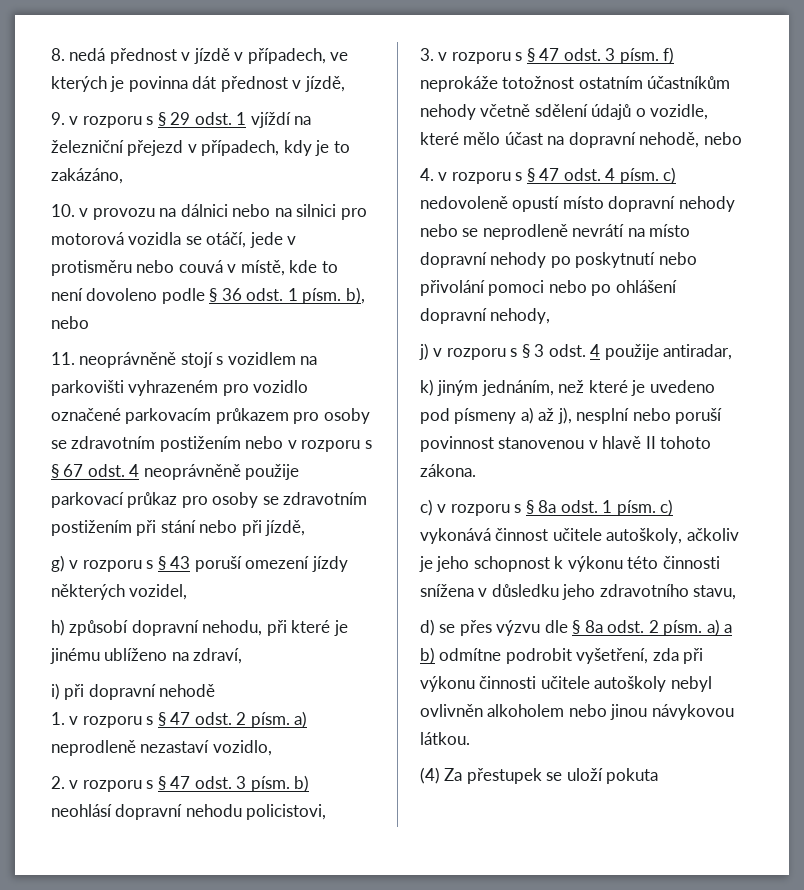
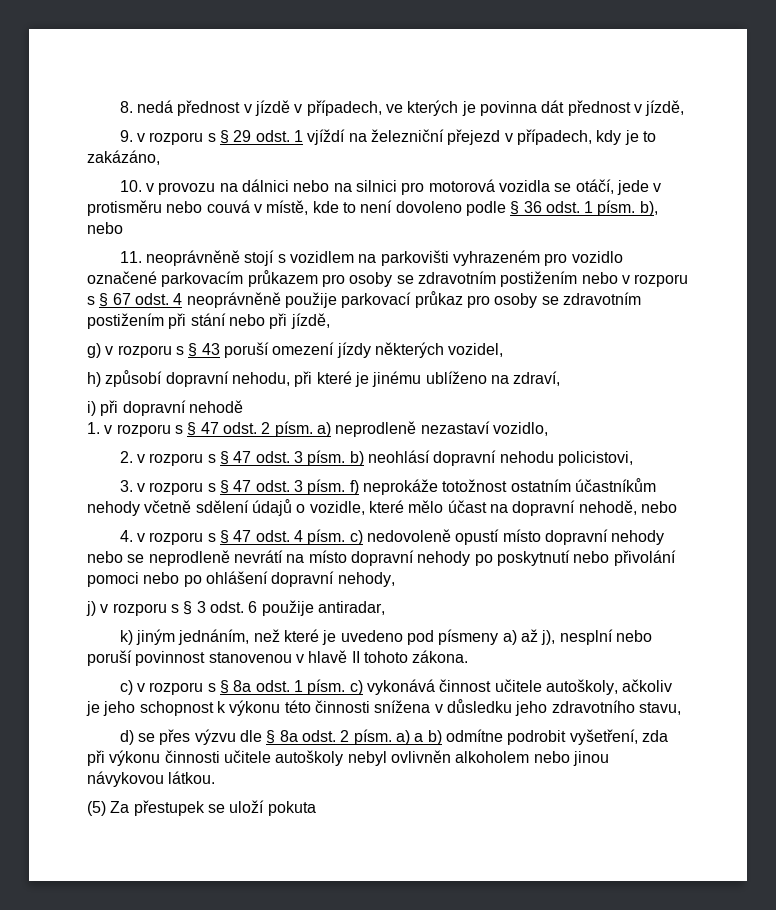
- j) v rozporu s § 3 odst. 4 použije antiradar,
+ j) v rozporu s § 3 odst. 6 použije antiradar,
- (4) Za přestupek se uloží pokuta
+ (5) Za přestupek se uloží pokuta

